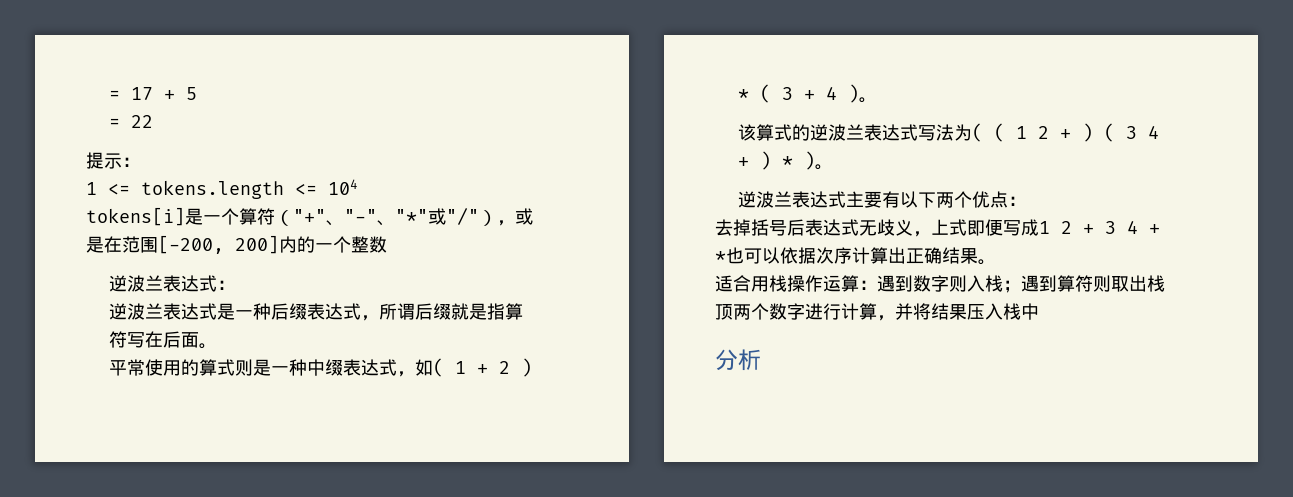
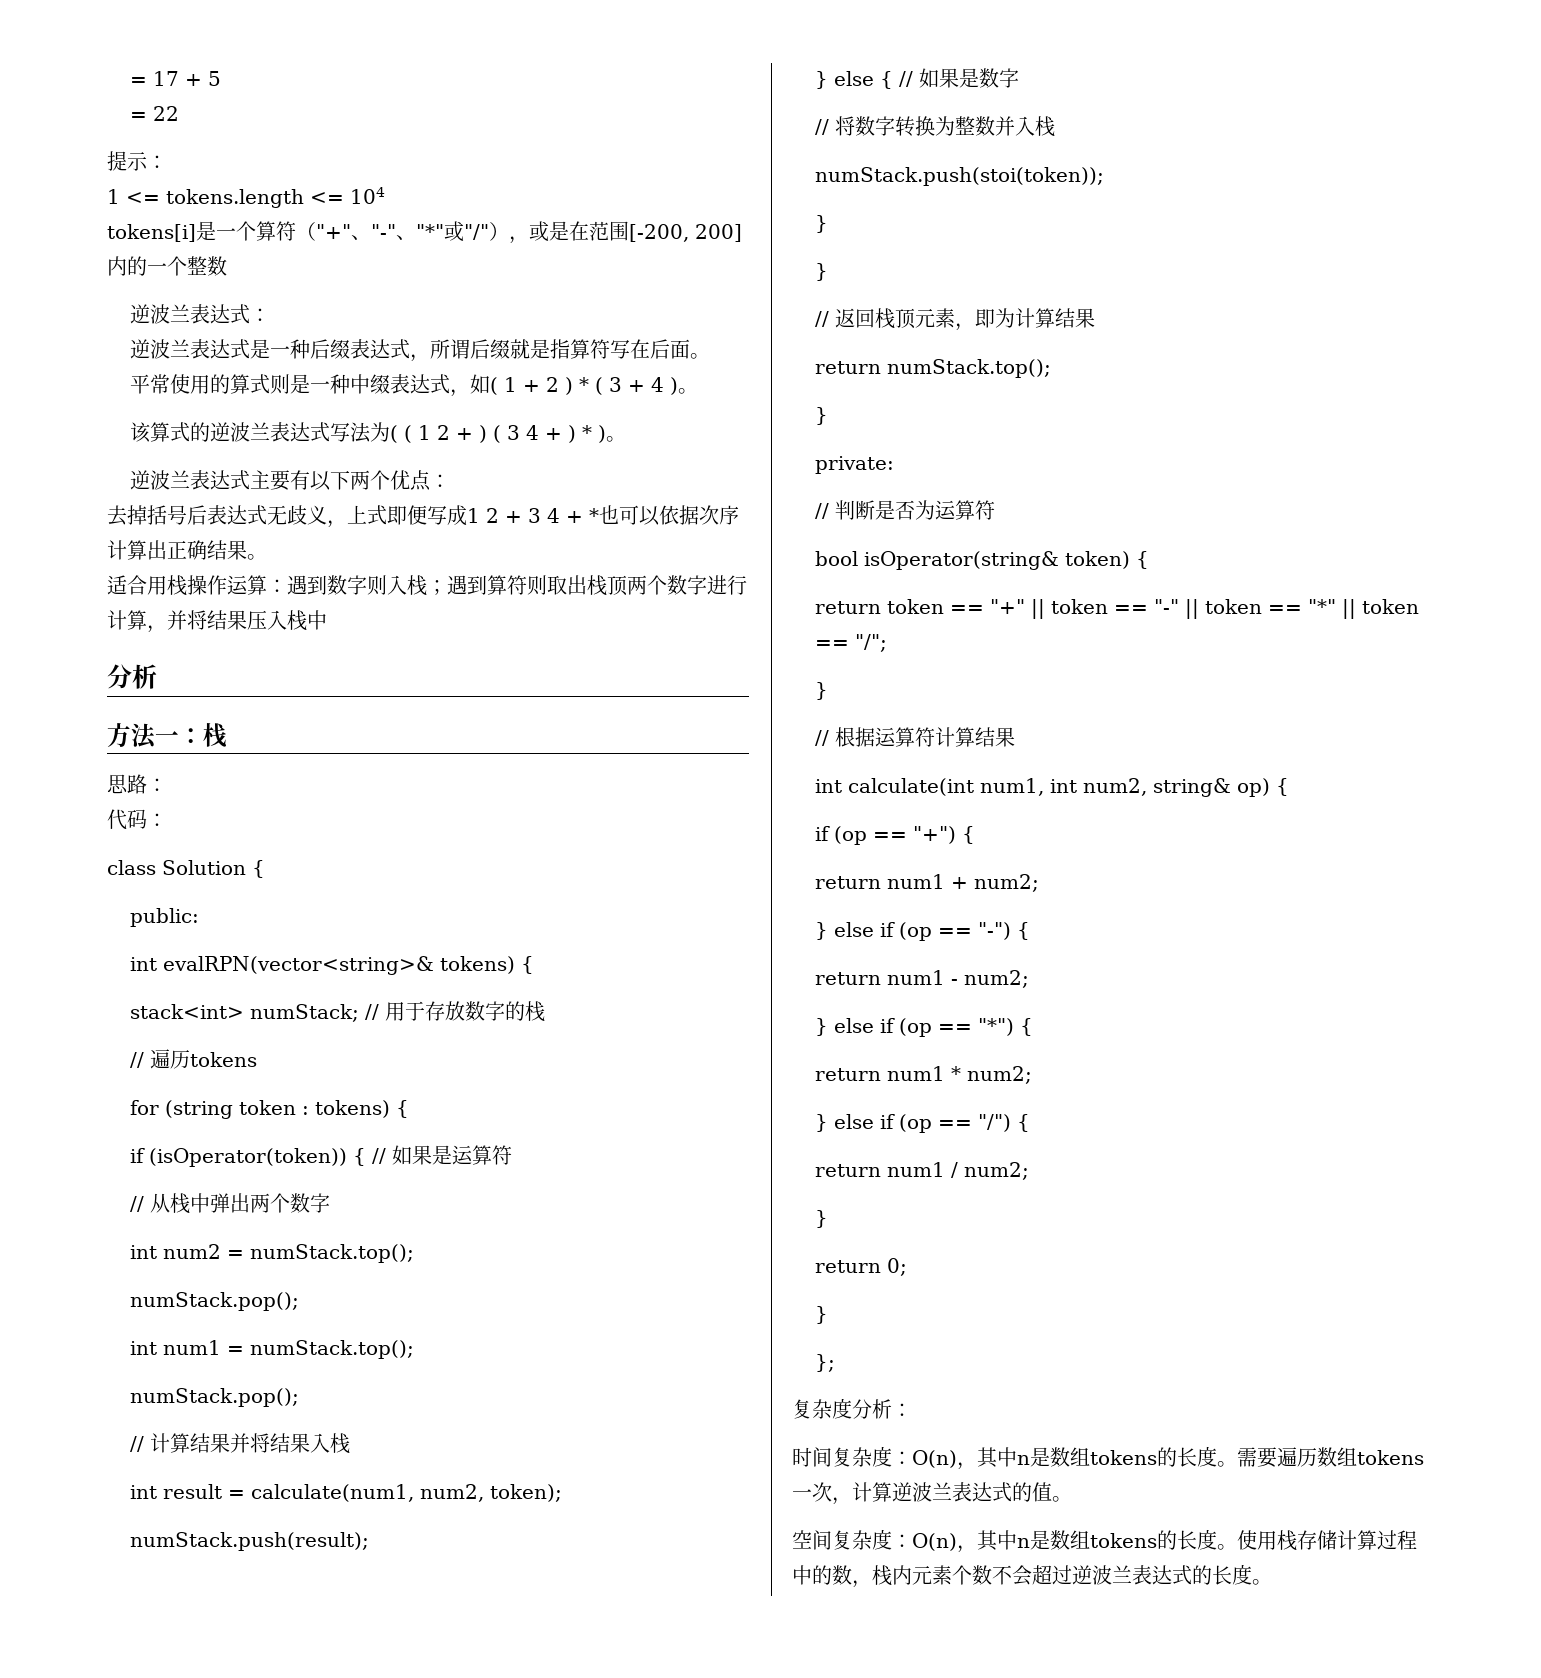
+ 方法一：栈
+ 思路：
+ 代码：
+ class Solution {
+ public:
+ int evalRPN(vector<string>& tokens) {
+ stack<int> numStack; // 用于存放数字的栈
+ // 遍历tokens
+ for (string token : tokens) {
+ if (isOperator(token)) { // 如果是运算符
+ // 从栈中弹出两个数字
+ int num2 = numStack.top();
+ numStack.pop();
+ int num1 = numStack.top();
+ numStack.pop();
+ // 计算结果并将结果入栈
+ int result = calculate(num1, num2, token);
+ numStack.push(result);
+ } else { // 如果是数字
+ // 将数字转换为整数并入栈
+ numStack.push(stoi(token));
+ }
+ }
+ // 返回栈顶元素，即为计算结果
+ return numStack.top();
+ }
+ private:
+ // 判断是否为运算符
+ bool isOperator(string& token) {
+ return token == "+" || token == "-" || token == "*" || token == "/";
+ }
+ // 根据运算符计算结果
+ int calculate(int num1, int num2, string& op) {
+ if (op == "+") {
+ return num1 + num2;
+ } else if (op == "-") {
+ return num1 - num2;
+ } else if (op == "*") {
+ return num1 * num2;
+ } else if (op == "/") {
+ return num1 / num2;
+ }
+ return 0;
+ }
+ };
+ 复杂度分析：
+ 时间复杂度：O(n)，其中n是数组tokens的长度。需要遍历数组tokens一次，计算逆波兰表达式的值。
+ 空间复杂度：O(n)，其中n是数组tokens的长度。使用栈存储计算过程中的数，栈内元素个数不会超过逆波兰表达式的长度。

